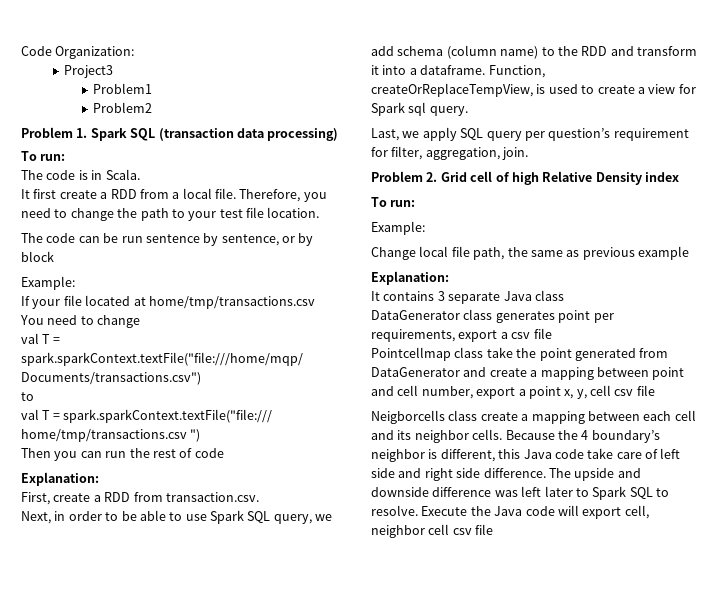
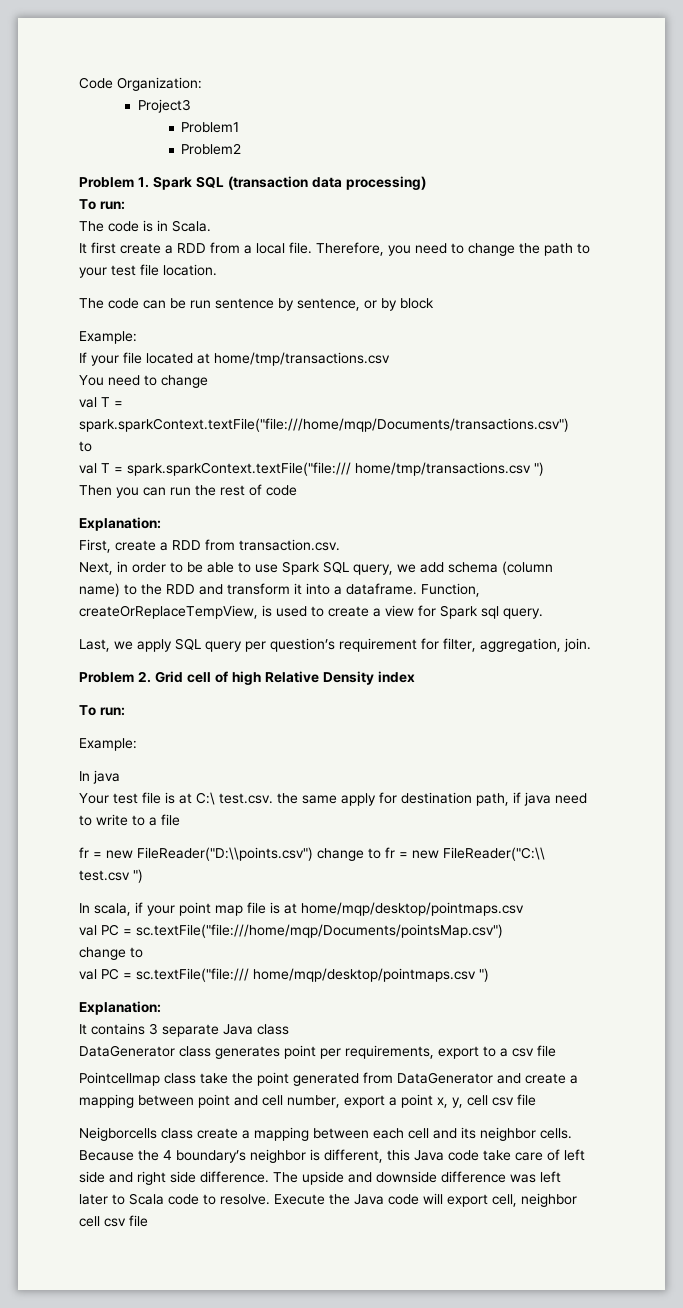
- Change local file path, the same as previous example
+ In java
+ Your test file is at C:\ test.csv. the same apply for destination path, if java need to write to a file
+ fr = new FileReader("D:\\points.csv") change to fr = new FileReader("C:\\ test.csv ")
+ In scala, if your point map file is at home/mqp/desktop/pointmaps.csv
+ val PC = sc.textFile("file:///home/mqp/Documents/pointsMap.csv")
+ change to
+ val PC = sc.textFile("file:/// home/mqp/desktop/pointmaps.csv ")
- DataGenerator class generates point per requirements, export a csv file
+ DataGenerator class generates point per requirements, export to a csv file
- The upside and downside difference was left later to Spark SQL to resolve.
+ The upside and downside difference was left later to Scala code to resolve.

